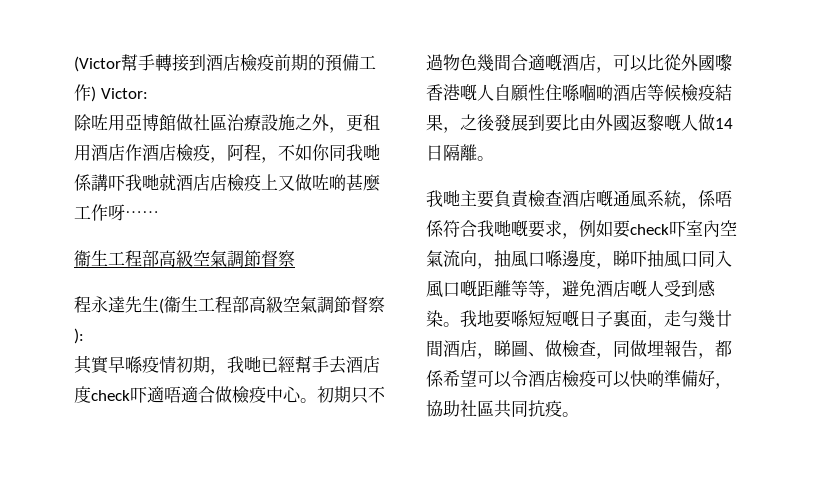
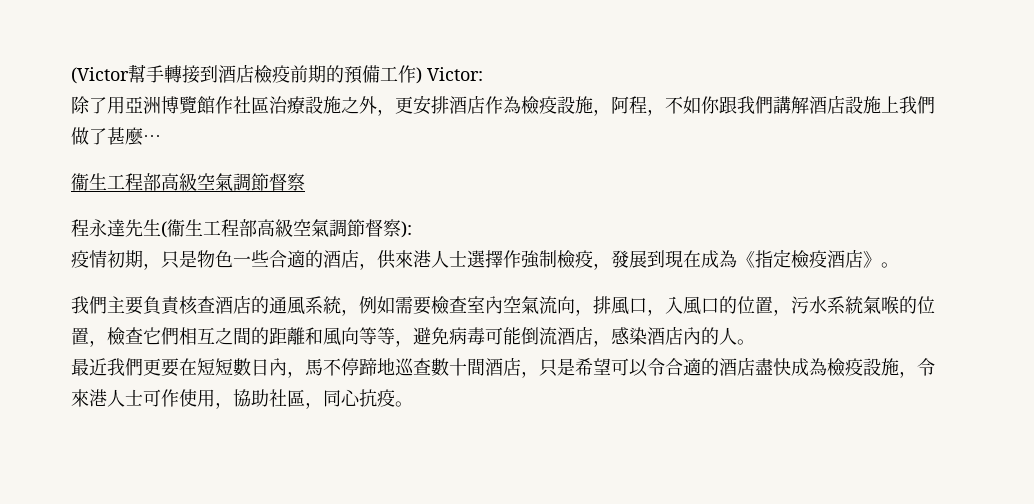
- 除咗用亞博館做社區治療設施之外，更租用酒店作酒店檢疫，阿程，不如你同我哋係講吓我哋就酒店店檢疫上又做咗啲甚麼工作呀⋯⋯
+ 除了用亞洲博覽館作社區治療設施之外，更安排酒店作為檢疫設施，阿程，不如你跟我們講解酒店設施上我們做了甚麼⋯
- 其實早喺疫情初期，我哋已經幫手去酒店度check吓適唔適合做檢疫中心。初期只不過物色幾間合適嘅酒店，可以比從外國嚟香港嘅人自願性住喺嗰啲酒店等候檢疫結果，之後發展到要比由外國返黎嘅人做14日隔離。
+ 疫情初期，只是物色一些合適的酒店，供來港人士選擇作強制檢疫，發展到現在成為《指定檢疫酒店》。
- 我哋主要負責檢查酒店嘅通風系統，係唔係符合我哋嘅要求，例如要check吓室內空氣流向，抽風口喺邊度，睇吓抽風口同入風口嘅距離等等，避免酒店嘅人受到感染。我地要喺短短嘅日子裏面，走勻幾廿間酒店，睇圖、做檢查，同做埋報告，都係希望可以令酒店檢疫可以快啲準備好，協助社區共同抗疫。
+ 我們主要負責核查酒店的通風系統，例如需要檢查室內空氣流向，排風口，入風口的位置，污水系統氣喉的位置，檢查它們相互之間的距離和風向等等，避免病毒可能倒流酒店，感染酒店內的人。
+ 最近我們更要在短短數日內，馬不停蹄地巡查數十間酒店，只是希望可以令合適的酒店盡快成為檢疫設施，令來港人士可作使用，協助社區，同心抗疫。

